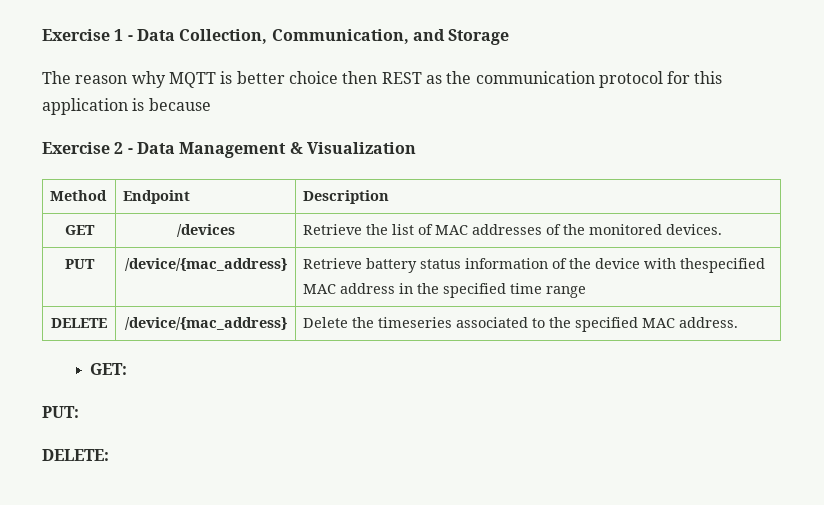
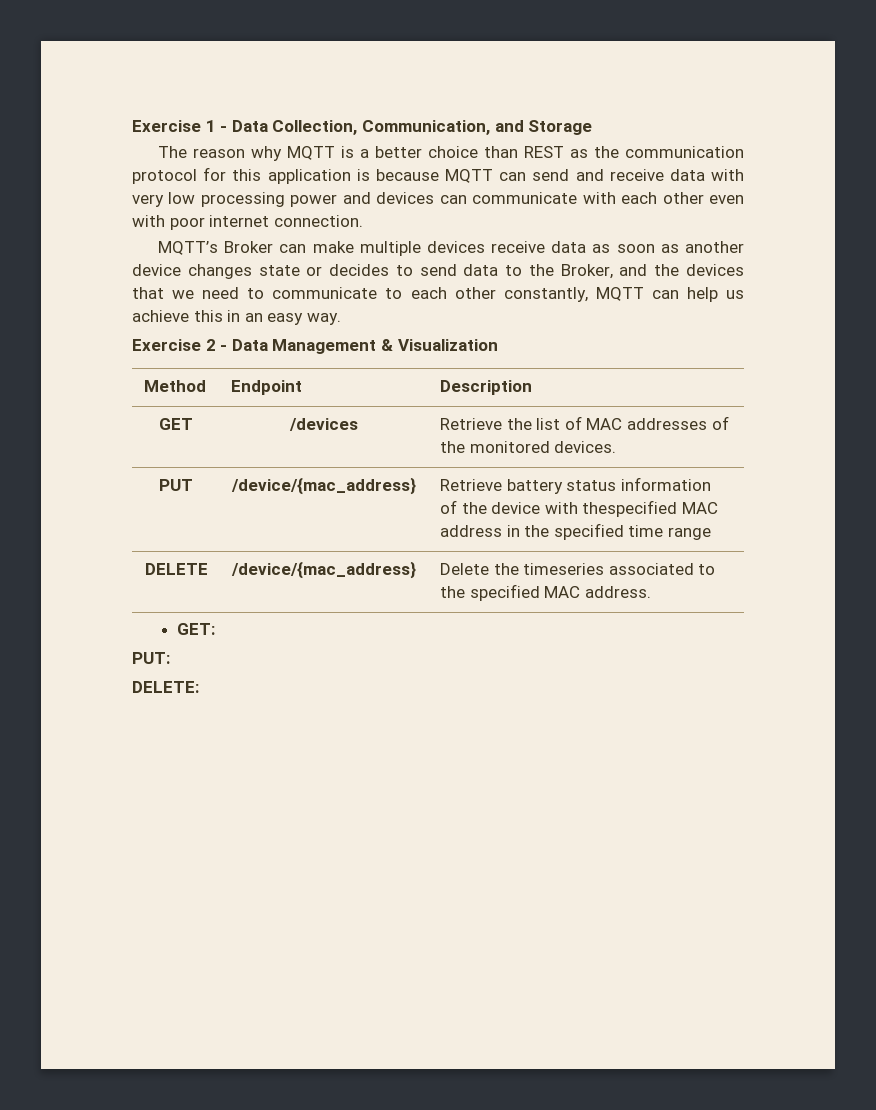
- The reason why MQTT is better choice then REST as the communication protocol for this application is because
+ The reason why MQTT is a better choice than REST as the communication protocol for this application is because MQTT can send and receive data with very low processing power and devices can communicate with each other even with poor internet connection.
+ MQTT’s Broker can make multiple devices receive data as soon as another device changes state or decides to send data to the Broker, and the devices that we need to communicate to each other constantly, MQTT can help us achieve this in an easy way.

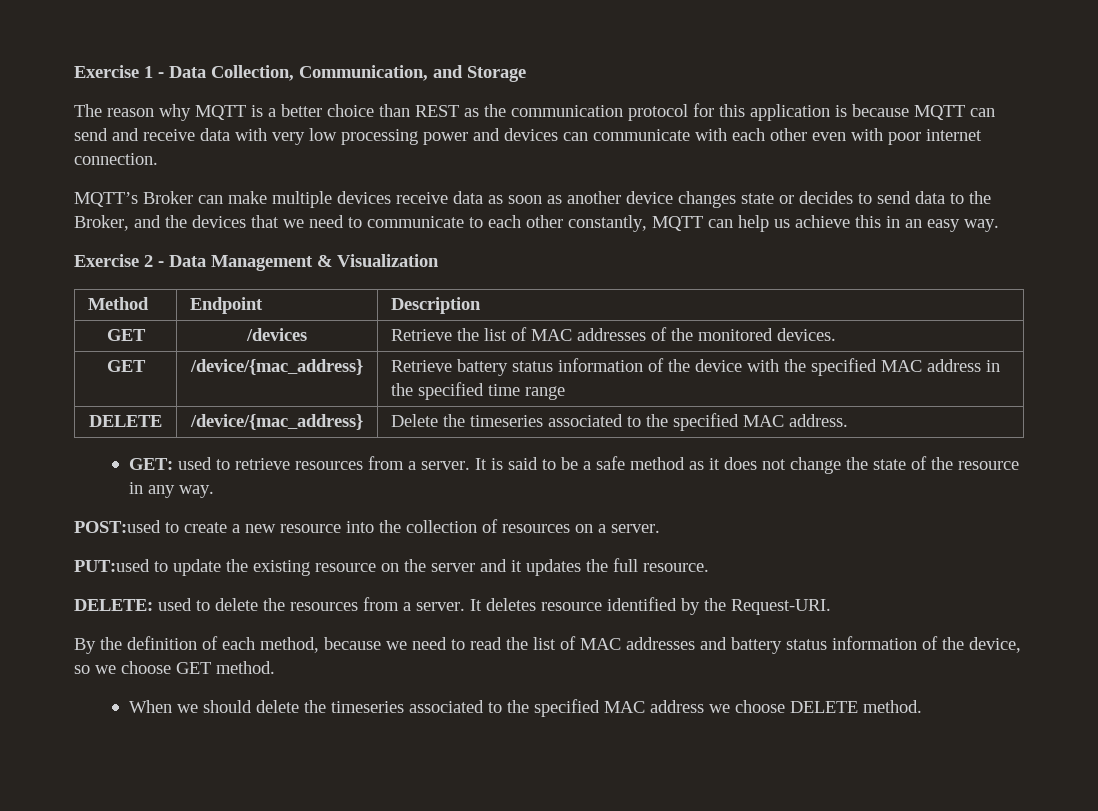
- PUT | /device/{mac_address} | Retrieve battery status information of the device with thespecified MAC address in the specified time range
+ GET | /device/{mac_address} | Retrieve battery status information of the device with the specified MAC address in the specified time range
- GET:
- PUT:
- DELETE:
+ GET: used to retrieve resources from a server. It is said to be a safe method as it does not change the state of the resource in any way.
+ POST:used to create a new resource into the collection of resources on a server.
+ PUT:used to update the existing resource on the server and it updates the full resource.
+ DELETE: used to delete the resources from a server. It deletes resource identified by the Request-URI.
+ By the definition of each method, because we need to read the list of MAC addresses and battery status information of the device, so we choose GET method.
+ When we should delete the timeseries associated to the specified MAC address we choose DELETE method.

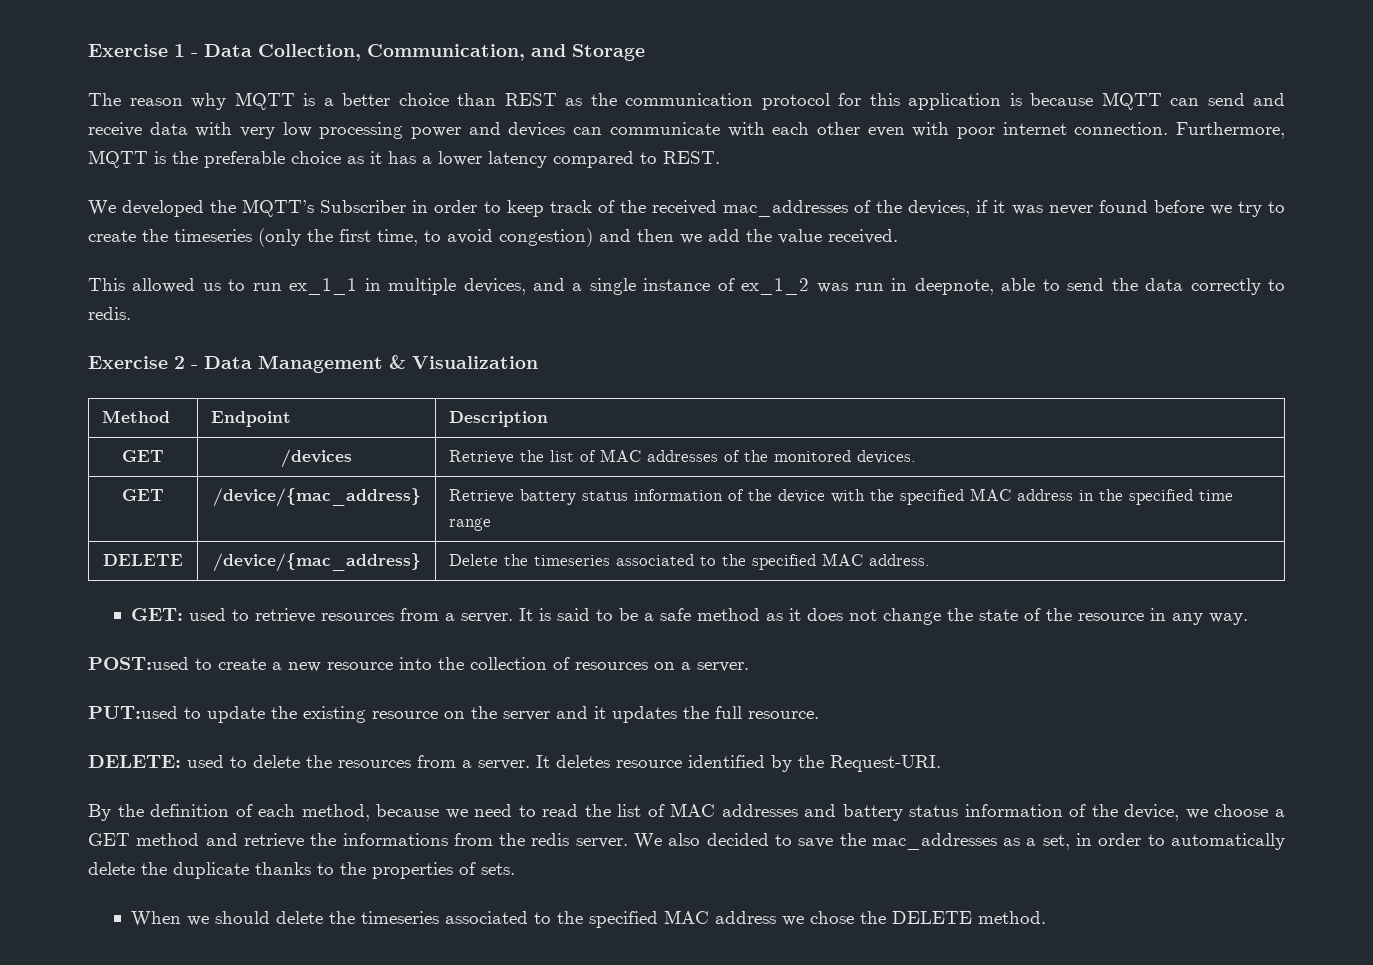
- The reason why MQTT is a better choice than REST as the communication protocol for this application is because MQTT can send and receive data with very low processing power and devices can communicate with each other even with poor internet connection.
- MQTT’s Broker can make multiple devices receive data as soon as another device changes state or decides to send data to the Broker, and the devices that we need to communicate to each other constantly, MQTT can help us achieve this in an easy way.
+ The reason why MQTT is a better choice than REST as the communication protocol for this application is because MQTT can send and receive data with very low processing power and devices can communicate with each other even with poor internet connection. Furthermore, MQTT is the preferable choice as it has a lower latency compared to REST.
+ We developed the MQTT’s Subscriber in order to keep track of the received mac_addresses of the devices, if it was never found before we try to create the timeseries (only the first time, to avoid congestion) and then we add the value received.
+ This allowed us to run ex_1_1 in multiple devices, and a single instance of ex_1_2 was run in deepnote, able to send the data correctly to redis.
- By the definition of each method, because we need to read the list of MAC addresses and battery status information of the device, so we choose GET method.
+ By the definition of each method, because we need to read the list of MAC addresses and battery status information of the device, we choose a GET method and retrieve the informations from the redis server. We also decided to save the mac_addresses as a set, in order to automatically delete the duplicate thanks to the properties of sets.
- When we should delete the timeseries associated to the specified MAC address we choose DELETE method.
+ When we should delete the timeseries associated to the specified MAC address we chose the DELETE method.

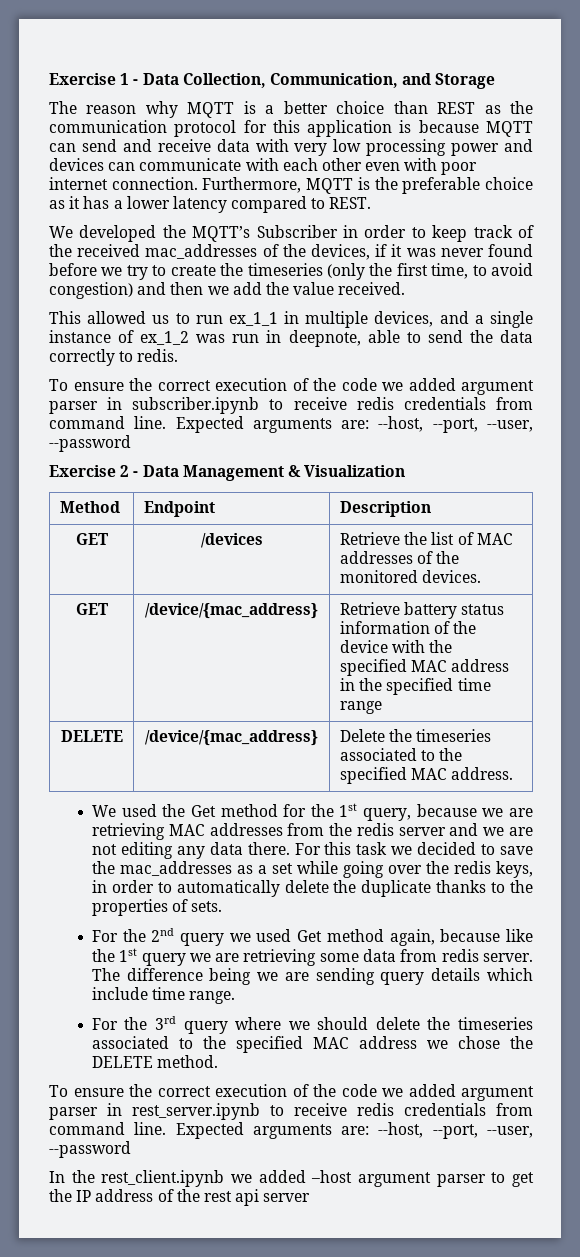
+ To ensure the correct execution of the code we added argument parser in subscriber.ipynb to receive redis credentials from command line. Expected arguments are: --host, --port, --user, --password
- GET: used to retrieve resources from a server. It is said to be a safe method as it does not change the state of the resource in any way.
- POST:used to create a new resource into the collection of resources on a server.
- PUT:used to update the existing resource on the server and it updates the full resource.
- DELETE: used to delete the resources from a server. It deletes resource identified by the Request-URI.
- By the definition of each method, because we need to read the list of MAC addresses and battery status information of the device, we choose a GET method and retrieve the informations from the redis server. We also decided to save the mac_addresses as a set, in order to automatically delete the duplicate thanks to the properties of sets.
+ We used the Get method for the 1st query, because we are retrieving MAC addresses from the redis server and we are not editing any data there. For this task we decided to save the mac_addresses as a set while going over the redis keys, in order to automatically delete the duplicate thanks to the properties of sets.
- When we should delete the timeseries associated to the specified MAC address we chose the DELETE method.
+ For the 2nd query we used Get method again, because like the 1st query we are retrieving some data from redis server. The difference being we are sending query details which include time range.
+ For the 3rd query where we should delete the timeseries associated to the specified MAC address we chose the DELETE method.
+ To ensure the correct execution of the code we added argument parser in rest_server.ipynb to receive redis credentials from command line. Expected arguments are: --host, --port, --user, --password
+ In the rest_client.ipynb we added –host argument parser to get the IP address of the rest api server

